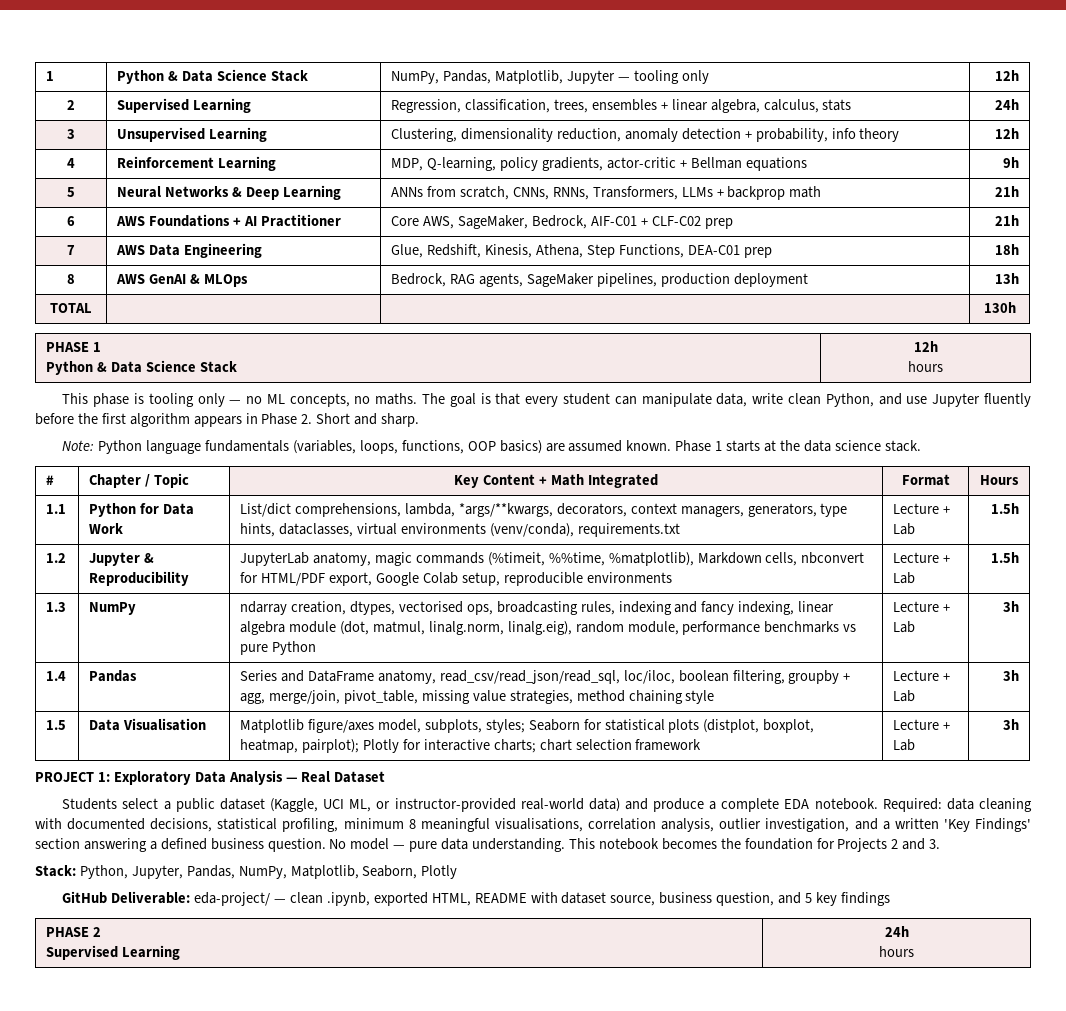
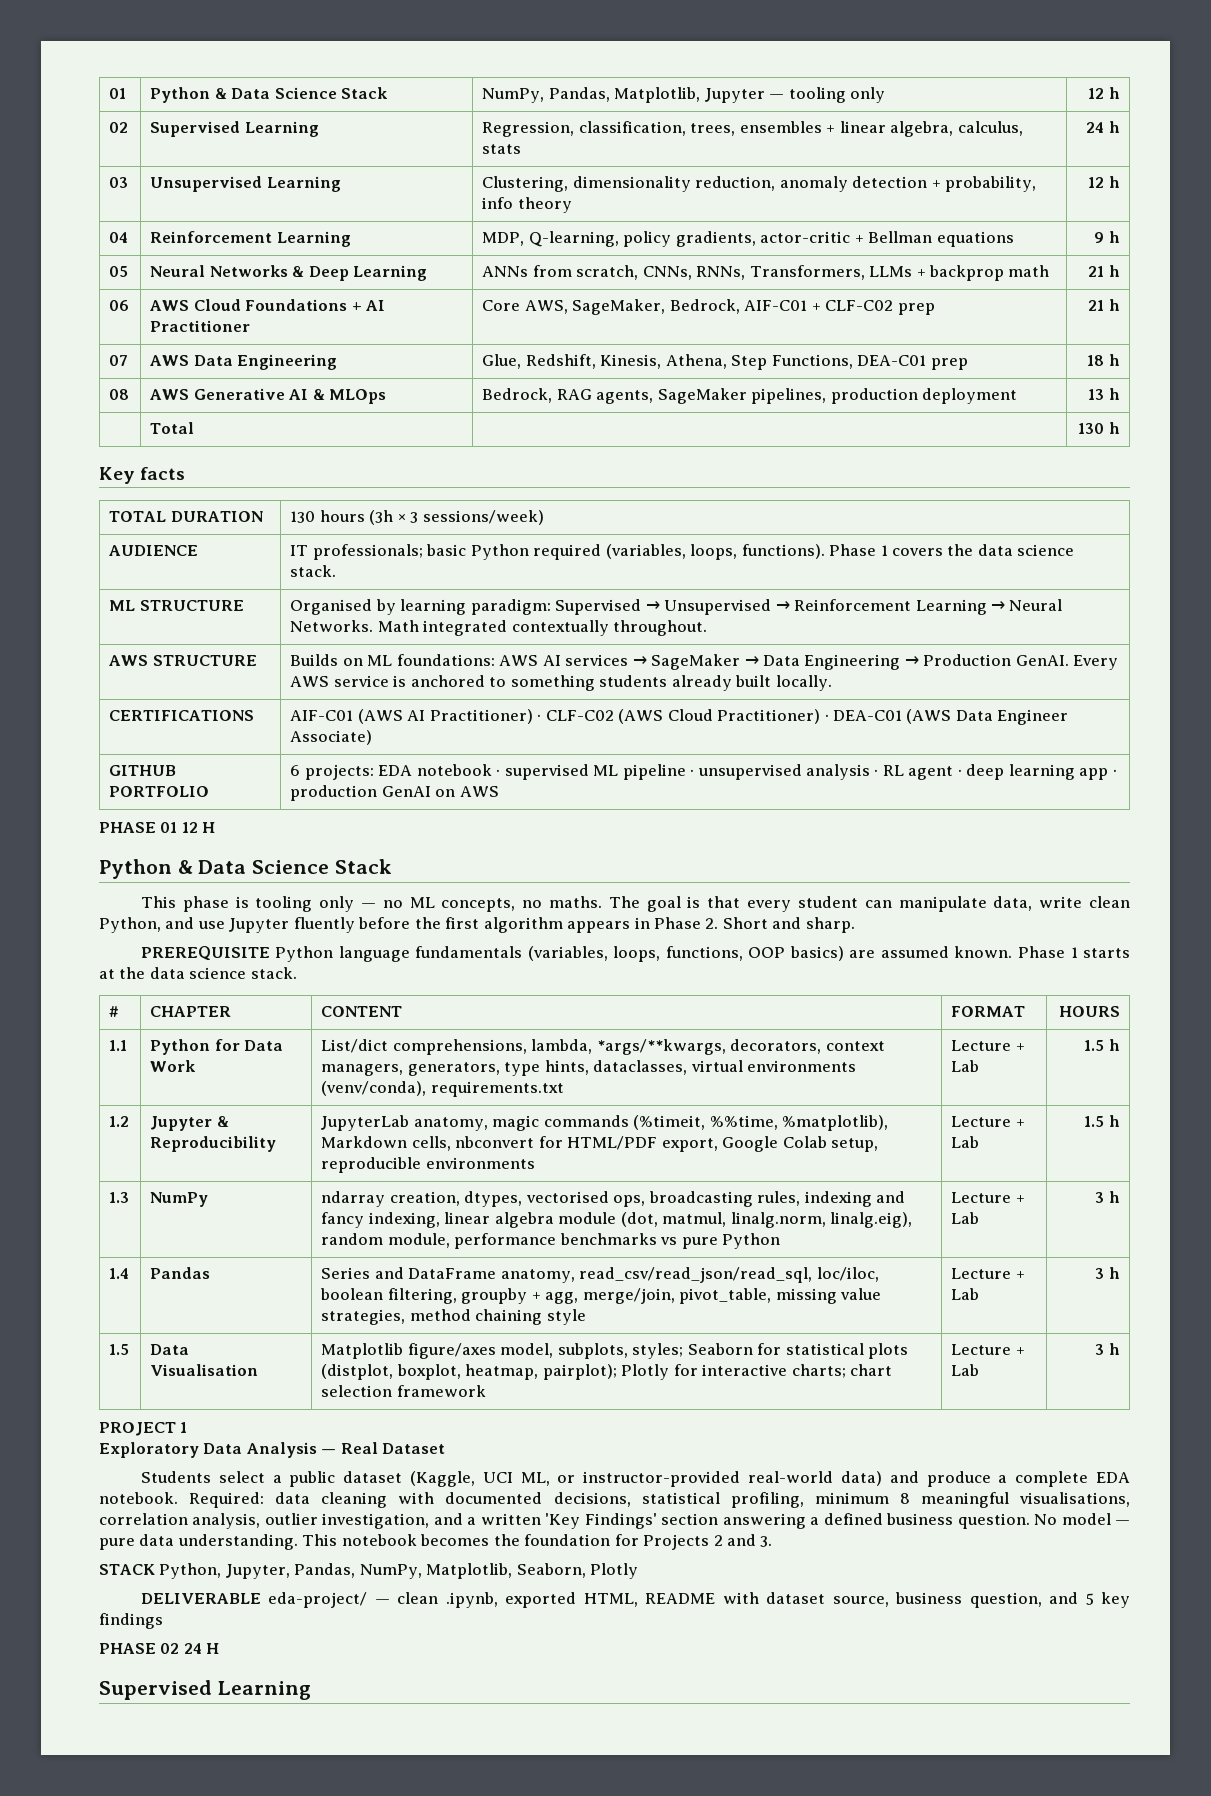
- 1 | Python & Data Science Stack | NumPy, Pandas, Matplotlib, Jupyter — tooling only | 12h
- 2 | Supervised Learning | Regression, classification, trees, ensembles + linear algebra, calculus, stats | 24h
- 3 | Unsupervised Learning | Clustering, dimensionality reduction, anomaly detection + probability, info theory | 12h
- 4 | Reinforcement Learning | MDP, Q-learning, policy gradients, actor-critic + Bellman equations | 9h
- 5 | Neural Networks & Deep Learning | ANNs from scratch, CNNs, RNNs, Transformers, LLMs + backprop math | 21h
- 6 | AWS Foundations + AI Practitioner | Core AWS, SageMaker, Bedrock, AIF-C01 + CLF-C02 prep | 21h
- 7 | AWS Data Engineering | Glue, Redshift, Kinesis, Athena, Step Functions, DEA-C01 prep | 18h
- 8 | AWS GenAI & MLOps | Bedrock, RAG agents, SageMaker pipelines, production deployment | 13h
- TOTAL | | | 130h
- PHASE 1
- Python & Data Science Stack | 12h
- hours
+ 01 | Python & Data Science Stack | NumPy, Pandas, Matplotlib, Jupyter — tooling only | 12 h
+ 02 | Supervised Learning | Regression, classification, trees, ensembles + linear algebra, calculus, stats | 24 h
+ 03 | Unsupervised Learning | Clustering, dimensionality reduction, anomaly detection + probability, info theory | 12 h
+ 04 | Reinforcement Learning | MDP, Q-learning, policy gradients, actor-critic + Bellman equations | 9 h
+ 05 | Neural Networks & Deep Learning | ANNs from scratch, CNNs, RNNs, Transformers, LLMs + backprop math | 21 h
+ 06 | AWS Cloud Foundations + AI Practitioner | Core AWS, SageMaker, Bedrock, AIF-C01 + CLF-C02 prep | 21 h
+ 07 | AWS Data Engineering | Glue, Redshift, Kinesis, Athena, Step Functions, DEA-C01 prep | 18 h
+ 08 | AWS Generative AI & MLOps | Bedrock, RAG agents, SageMaker pipelines, production deployment | 13 h
+ | Total | | 130 h
+ Key facts
+ TOTAL DURATION | 130 hours (3h × 3 sessions/week)
+ AUDIENCE | IT professionals; basic Python required (variables, loops, functions). Phase 1 covers the data science stack.
+ ML STRUCTURE | Organised by learning paradigm: Supervised → Unsupervised → Reinforcement Learning → Neural Networks. Math integrated contextually throughout.
+ AWS STRUCTURE | Builds on ML foundations: AWS AI services → SageMaker → Data Engineering → Production GenAI. Every AWS service is anchored to something students already built locally.
+ CERTIFICATIONS | AIF-C01 (AWS AI Practitioner) · CLF-C02 (AWS Cloud Practitioner) · DEA-C01 (AWS Data Engineer Associate)
+ GITHUB PORTFOLIO | 6 projects: EDA notebook · supervised ML pipeline · unsupervised analysis · RL agent · deep learning app · production GenAI on AWS
+ PHASE 01 12 H
+ Python & Data Science Stack
- Note: Python language fundamentals (variables, loops, functions, OOP basics) are assumed known.
+ PREREQUISITE Python language fundamentals (variables, loops, functions, OOP basics) are assumed known.
- # | Chapter / Topic | Key Content + Math Integrated | Format | Hours
+ # | CHAPTER | CONTENT | FORMAT | HOURS
- 1.1 | Python for Data Work | List/dict comprehensions, lambda, *args/**kwargs, decorators, context managers, generators, type hints, dataclasses, virtual environments (venv/conda), requirements.txt | Lecture + Lab | 1.5h
+ 1.1 | Python for Data Work | List/dict comprehensions, lambda, *args/**kwargs, decorators, context managers, generators, type hints, dataclasses, virtual environments (venv/conda), requirements.txt | Lecture + Lab | 1.5 h
- 1.2 | Jupyter & Reproducibility | JupyterLab anatomy, magic commands (%timeit, %%time, %matplotlib), Markdown cells, nbconvert for HTML/PDF export, Google Colab setup, reproducible environments | Lecture + Lab | 1.5h
+ 1.2 | Jupyter & Reproducibility | JupyterLab anatomy, magic commands (%timeit, %%time, %matplotlib), Markdown cells, nbconvert for HTML/PDF export, Google Colab setup, reproducible environments | Lecture + Lab | 1.5 h
- 1.3 | NumPy | ndarray creation, dtypes, vectorised ops, broadcasting rules, indexing and fancy indexing, linear algebra module (dot, matmul, linalg.norm, linalg.eig), random module, performance benchmarks vs pure Python | Lecture + Lab | 3h
+ 1.3 | NumPy | ndarray creation, dtypes, vectorised ops, broadcasting rules, indexing and fancy indexing, linear algebra module (dot, matmul, linalg.norm, linalg.eig), random module, performance benchmarks vs pure Python | Lecture + Lab | 3 h
- 1.4 | Pandas | Series and DataFrame anatomy, read_csv/read_json/read_sql, loc/iloc, boolean filtering, groupby + agg, merge/join, pivot_table, missing value strategies, method chaining style | Lecture + Lab | 3h
+ 1.4 | Pandas | Series and DataFrame anatomy, read_csv/read_json/read_sql, loc/iloc, boolean filtering, groupby + agg, merge/join, pivot_table, missing value strategies, method chaining style | Lecture + Lab | 3 h
- 1.5 | Data Visualisation | Matplotlib figure/axes model, subplots, styles; Seaborn for statistical plots (distplot, boxplot, heatmap, pairplot); Plotly for interactive charts; chart selection framework | Lecture + Lab | 3h
+ 1.5 | Data Visualisation | Matplotlib figure/axes model, subplots, styles; Seaborn for statistical plots (distplot, boxplot, heatmap, pairplot); Plotly for interactive charts; chart selection framework | Lecture + Lab | 3 h
- PROJECT 1: Exploratory Data Analysis — Real Dataset
+ PROJECT 1
+ Exploratory Data Analysis — Real Dataset
- Stack: Python, Jupyter, Pandas, NumPy, Matplotlib, Seaborn, Plotly
+ STACK Python, Jupyter, Pandas, NumPy, Matplotlib, Seaborn, Plotly
- GitHub Deliverable: eda-project/ — clean .ipynb, exported HTML, README with dataset source, business question, and 5 key findings
+ DELIVERABLE eda-project/ — clean .ipynb, exported HTML, README with dataset source, business question, and 5 key findings
- PHASE 2
- Supervised Learning | 24h
- hours
+ PHASE 02 24 H
+ Supervised Learning

